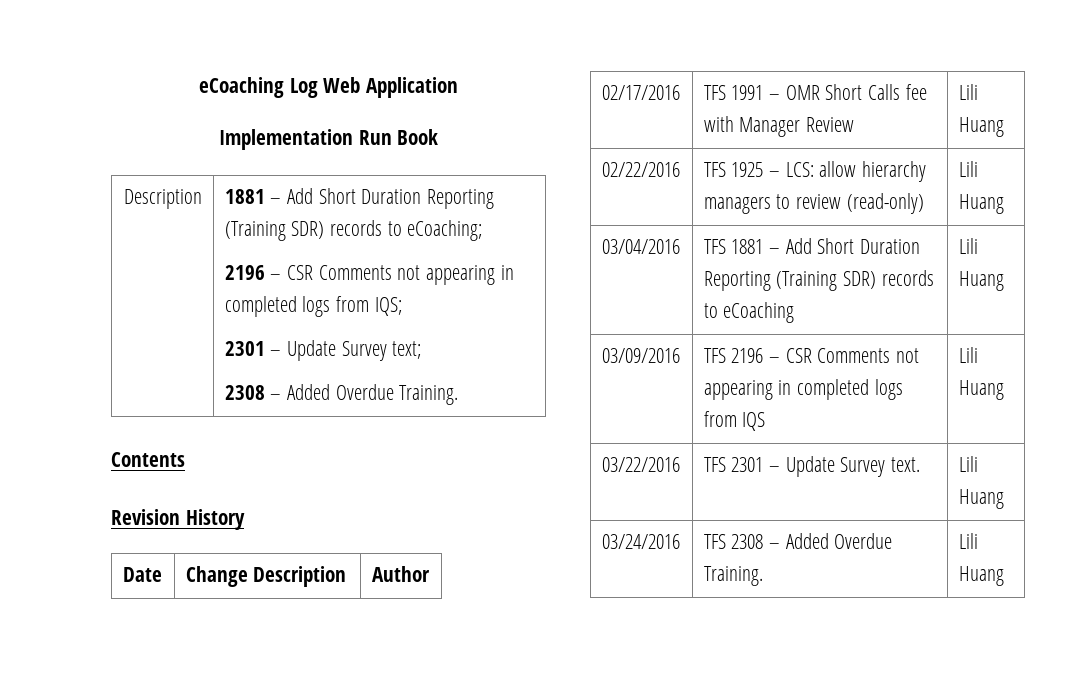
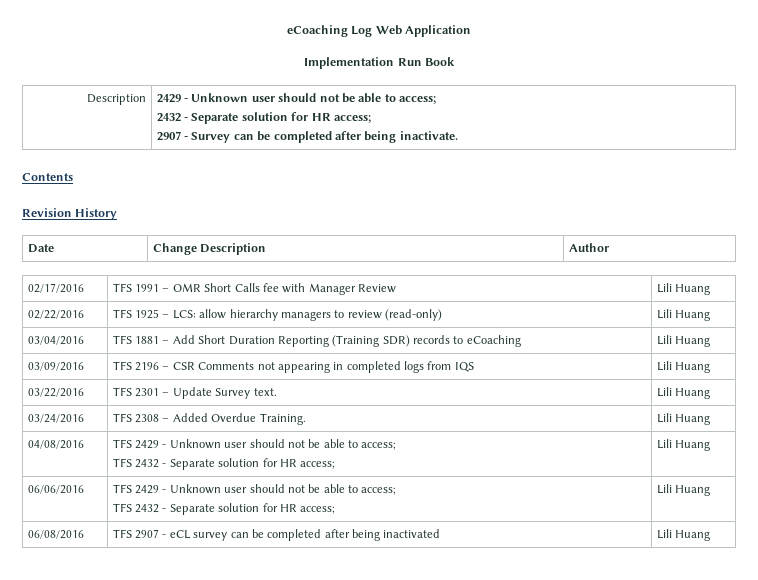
- Description | 1881 – Add Short Duration Reporting (Training SDR) records to eCoaching;
- 2196 – CSR Comments not appearing in completed logs from IQS;
- 2301 – Update Survey text;
- 2308 – Added Overdue Training.
+ Description | 2429 - Unknown user should not be able to access;
+ 2432 - Separate solution for HR access;
+ 2907 - Survey can be completed after being inactivate.
+ 04/08/2016 | TFS 2429 - Unknown user should not be able to access;
+ TFS 2432 - Separate solution for HR access; | Lili Huang
+ 06/06/2016 | TFS 2429 - Unknown user should not be able to access;
+ TFS 2432 - Separate solution for HR access; | Lili Huang
+ 06/08/2016 | TFS 2907 - eCL survey can be completed after being inactivated | Lili Huang

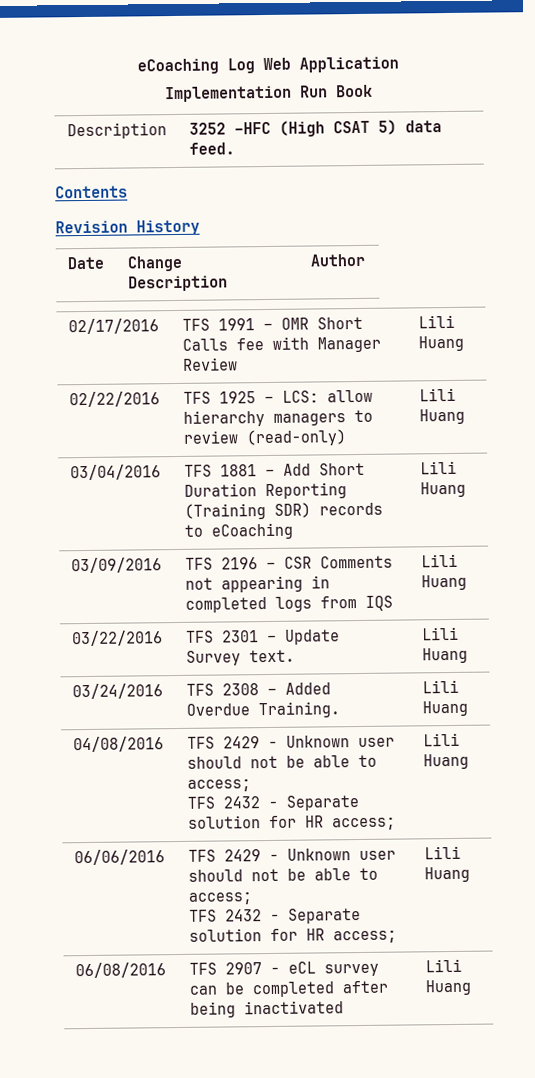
- Description | 2429 - Unknown user should not be able to access;
- 2432 - Separate solution for HR access;
- 2907 - Survey can be completed after being inactivate.
+ Description | 3252 –HFC (High CSAT 5) data feed.

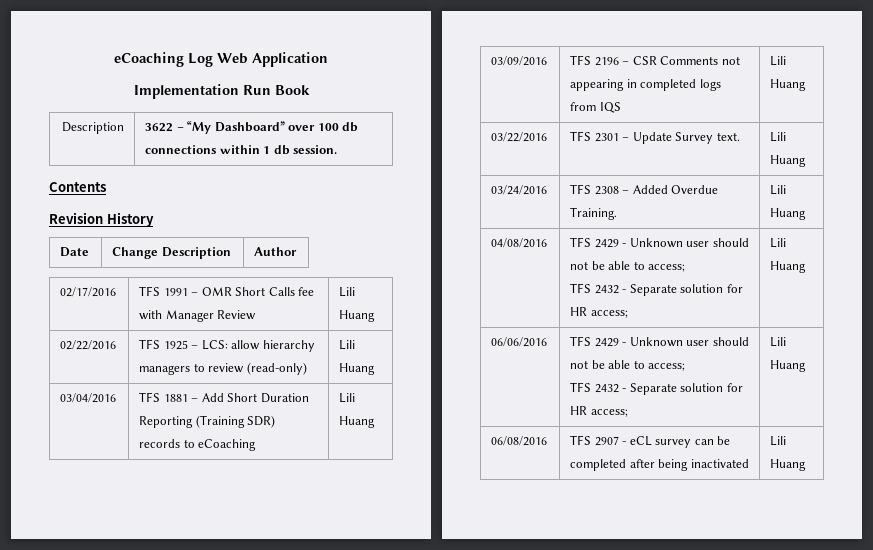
- Description | 3252 –HFC (High CSAT 5) data feed.
+ Description | 3622 – “My Dashboard” over 100 db connections within 1 db session.

